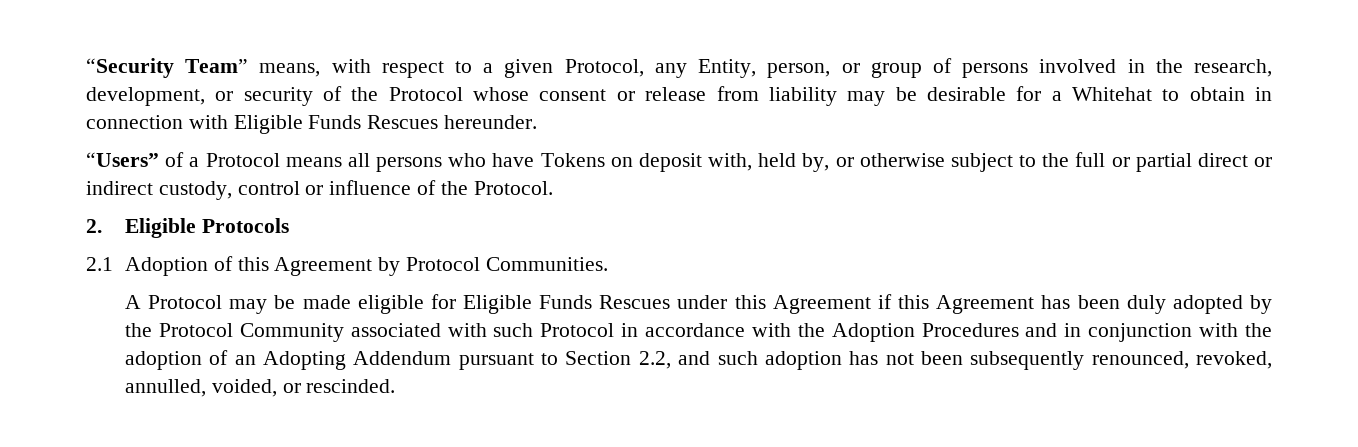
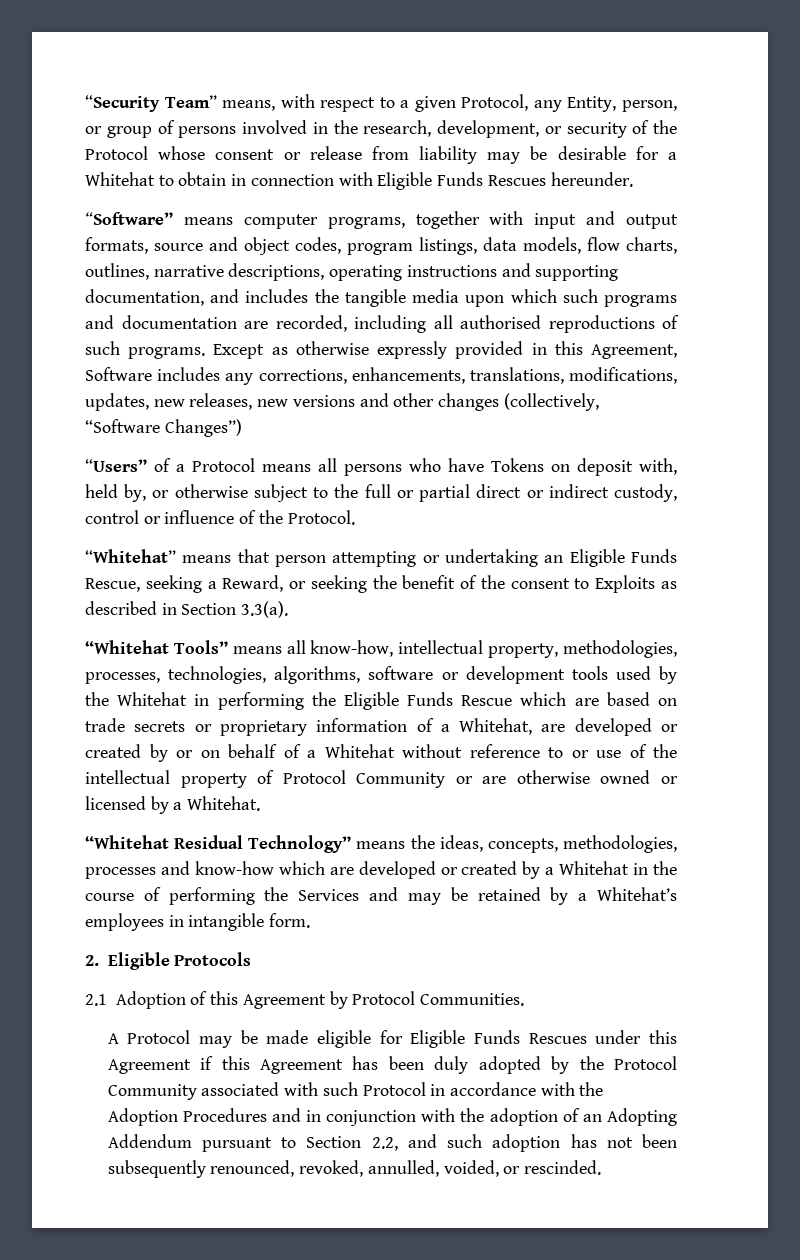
+ “Software” means computer programs, together with input and output formats, source and object codes, program listings, data models, flow charts, outlines, narrative descriptions, operating instructions and supporting documentation, and includes the tangible media upon which such programs and documentation are recorded, including all authorised reproductions of such programs. Except as otherwise expressly provided in this Agreement, Software includes any corrections, enhancements, translations, modifications, updates, new releases, new versions and other changes (collectively, “Software Changes”)
+ “Whitehat” means that person attempting or undertaking an Eligible Funds Rescue, seeking a Reward, or seeking the benefit of the consent to Exploits as described in Section 3.3(a).
+ “Whitehat Tools” means all know-how, intellectual property, methodologies, processes, technologies, algorithms, software or development tools used by the Whitehat in performing the Eligible Funds Rescue which are based on trade secrets or proprietary information of a Whitehat, are developed or created by or on behalf of a Whitehat without reference to or use of the intellectual property of Protocol Community or are otherwise owned or licensed by a Whitehat.
+ “Whitehat Residual Technology” means the ideas, concepts, methodologies, processes and know-how which are developed or created by a Whitehat in the course of performing the Services and may be retained by a Whitehat’s employees in intangible form.

